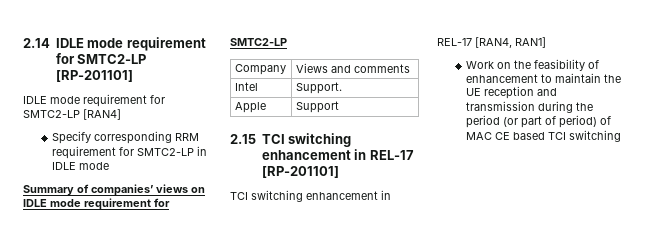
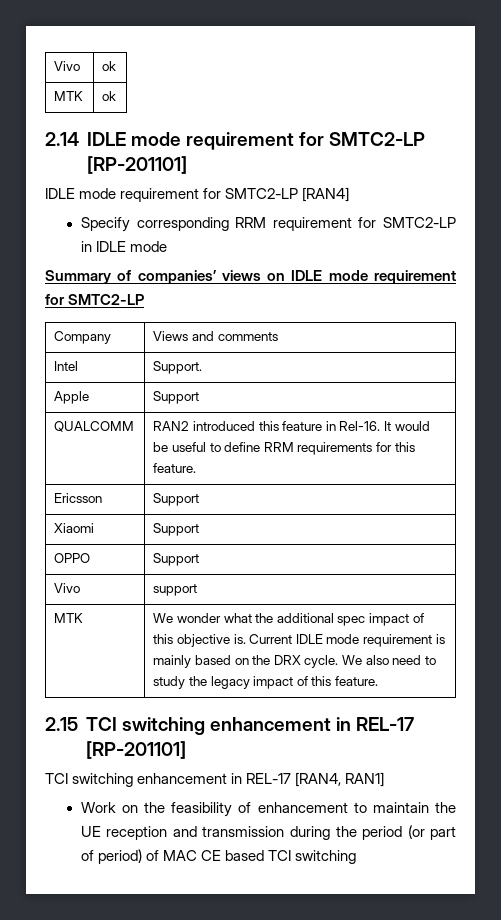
+ Vivo | ok
+ MTK | ok
+ QUALCOMM | RAN2 introduced this feature in Rel-16. It would be useful to define RRM requirements for this feature.
+ Ericsson | Support
+ Xiaomi | Support
+ OPPO | Support
+ Vivo | support
+ MTK | We wonder what the additional spec impact of this objective is. Current IDLE mode requirement is mainly based on the DRX cycle. We also need to study the legacy impact of this feature.

